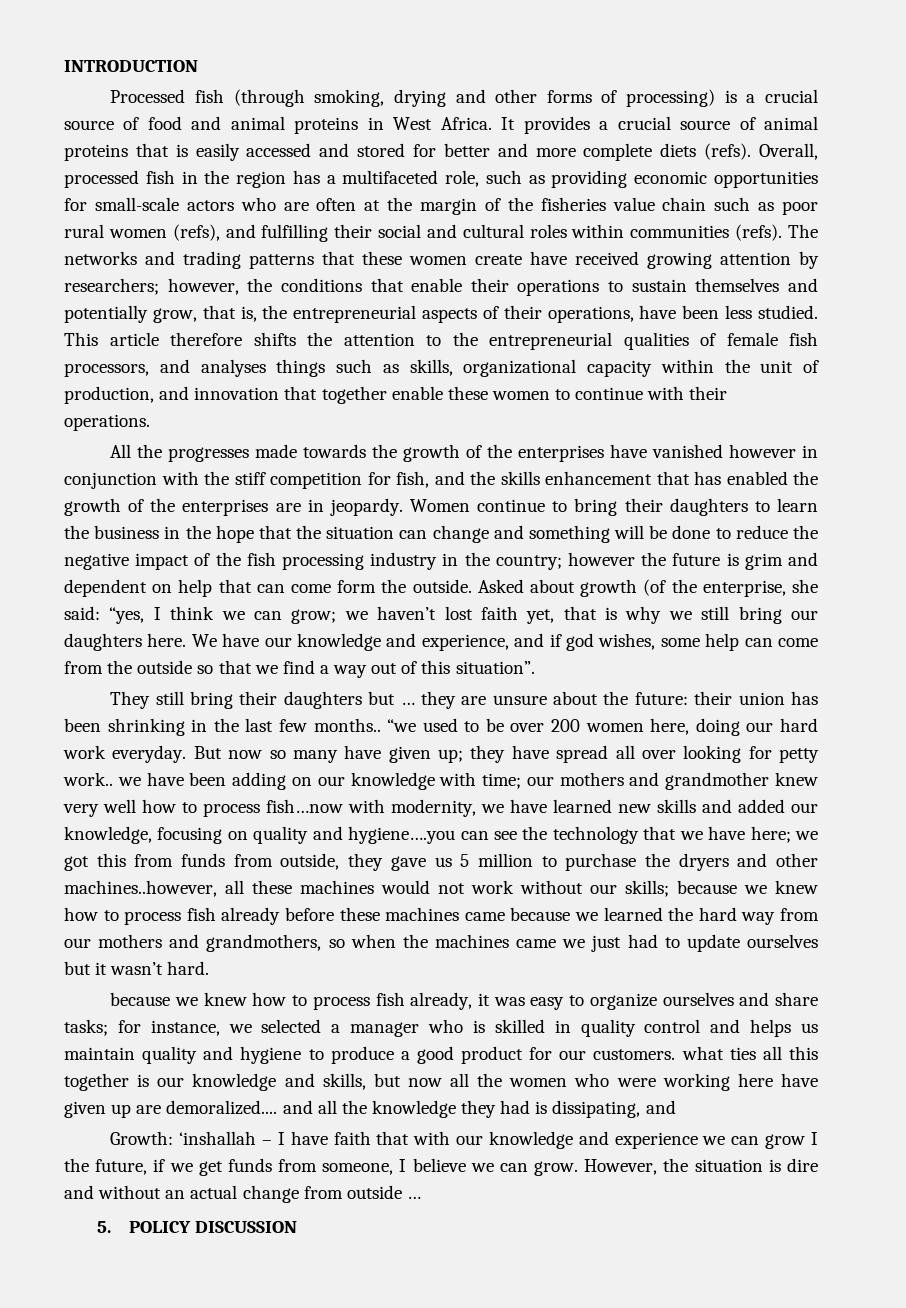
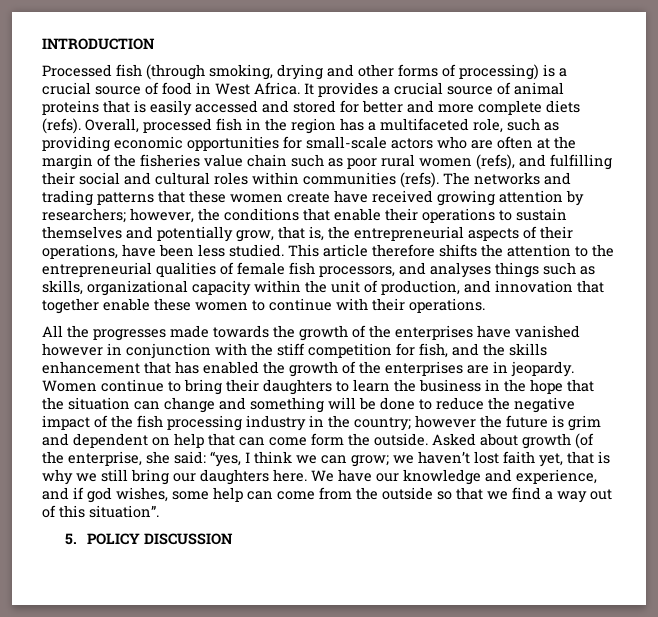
- Processed fish (through smoking, drying and other forms of processing) is a crucial source of food and animal proteins in West Africa.
+ Processed fish (through smoking, drying and other forms of processing) is a crucial source of food in West Africa.
- They still bring their daughters but … they are unsure about the future: their union has been shrinking in the last few months.. “we used to be over 200 women here, doing our hard work everyday. But now so many have given up; they have spread all over looking for petty work.. we have been adding on our knowledge with time; our mothers and grandmother knew very well how to process fish…now with modernity, we have learned new skills and added our knowledge, focusing on quality and hygiene….you can see the technology that we have here; we got this from funds from outside, they gave us 5 million to purchase the dryers and other machines..however, all these machines would not work without our skills; because we knew how to process fish already before these machines came because we learned the hard way from our mothers and grandmothers, so when the machines came we just had to update ourselves but it wasn’t hard.
- because we knew how to process fish already, it was easy to organize ourselves and share tasks; for instance, we selected a manager who is skilled in quality control and helps us maintain quality and hygiene to produce a good product for our customers. what ties all this together is our knowledge and skills, but now all the women who were working here have given up are demoralized.... and all the knowledge they had is dissipating, and
- Growth: ‘inshallah – I have faith that with our knowledge and experience we can grow I the future, if we get funds from someone, I believe we can grow. However, the situation is dire and without an actual change from outside …

